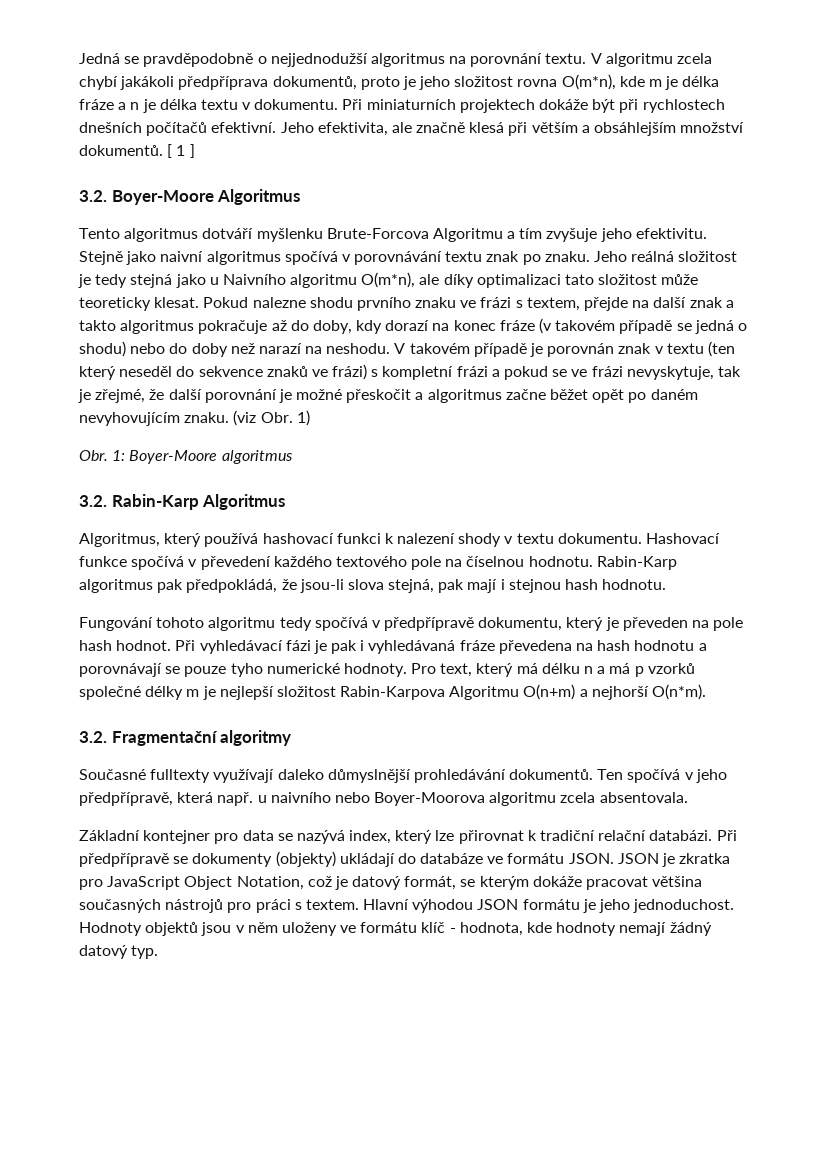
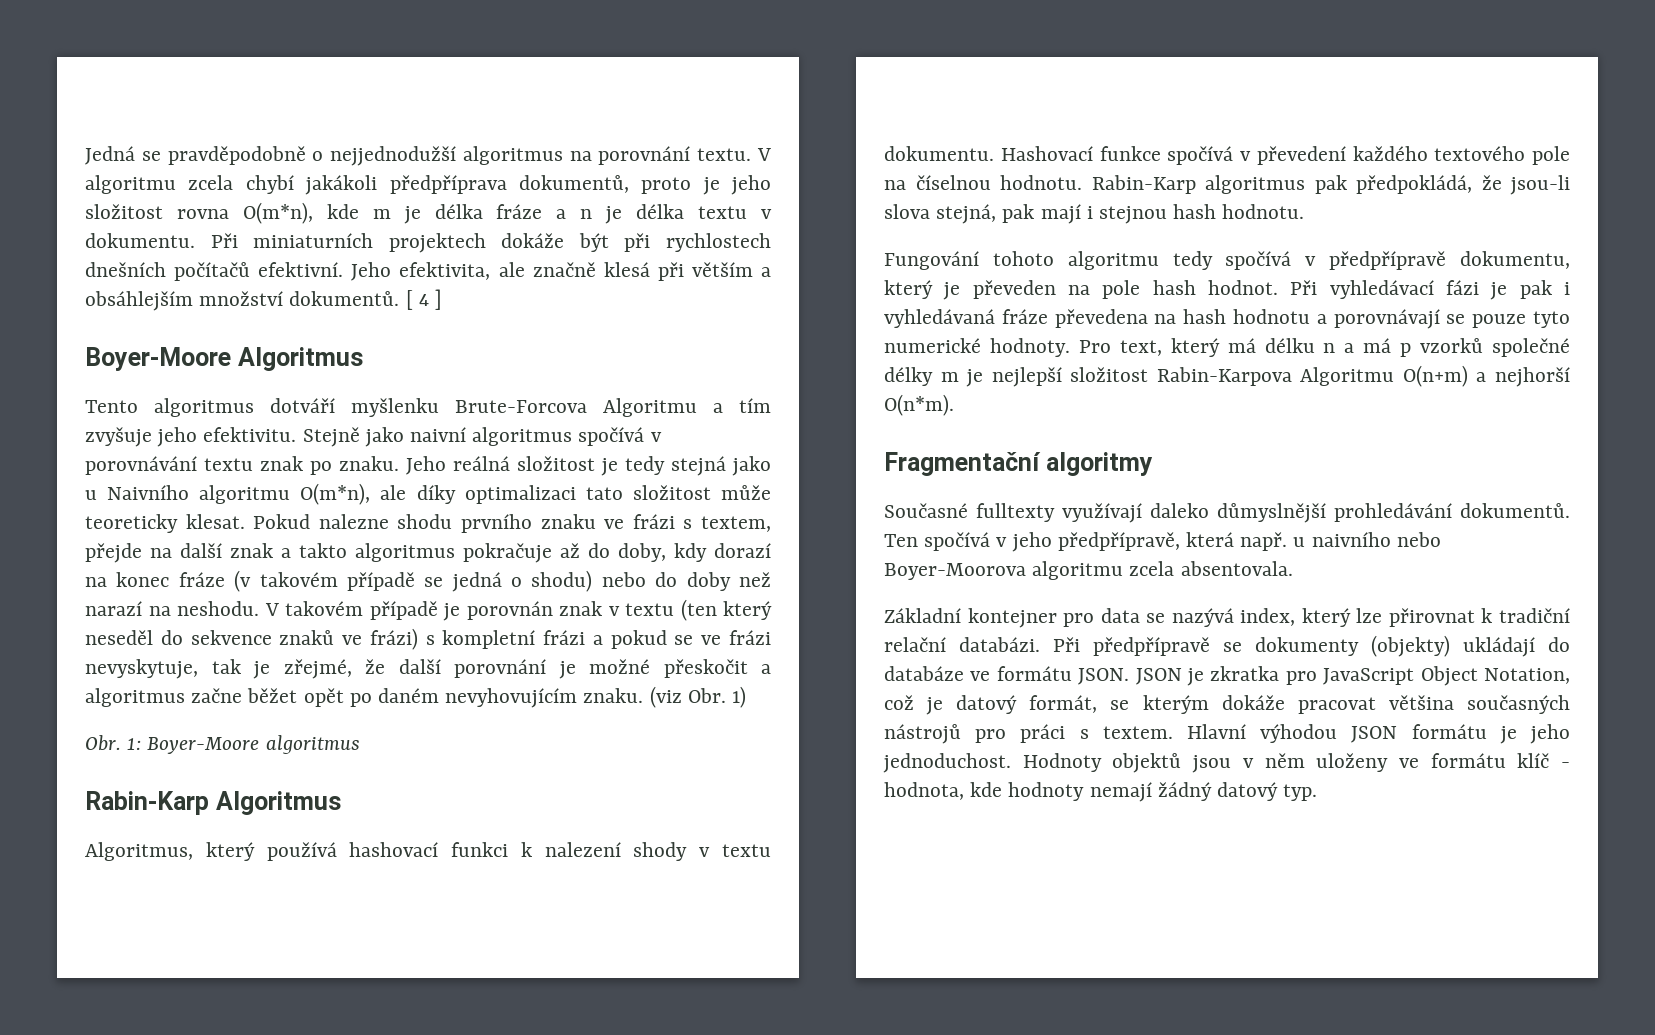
- [ 1 ]
+ [ 4 ]
- 3.2. Boyer-Moore Algoritmus
+ Boyer-Moore Algoritmus
- 3.2. Rabin-Karp Algoritmus
+ Rabin-Karp Algoritmus
- Při vyhledávací fázi je pak i vyhledávaná fráze převedena na hash hodnotu a porovnávají se pouze tyho numerické hodnoty.
+ Při vyhledávací fázi je pak i vyhledávaná fráze převedena na hash hodnotu a porovnávají se pouze tyto numerické hodnoty.
- 3.2. Fragmentační algoritmy
+ Fragmentační algoritmy

